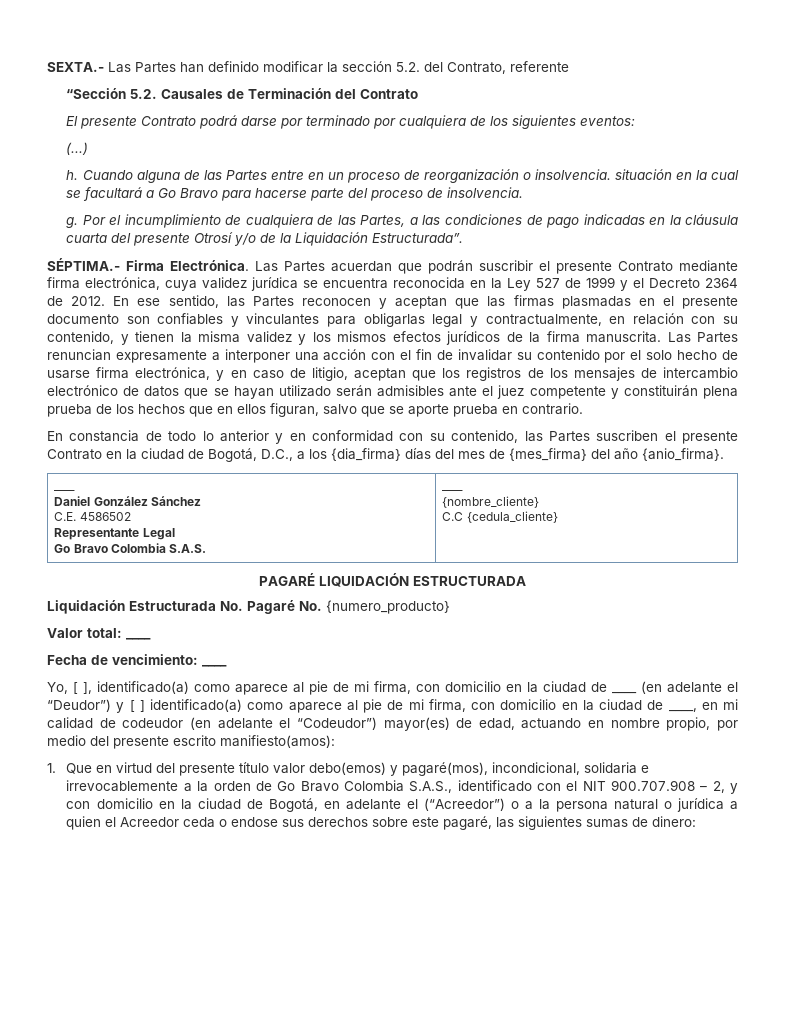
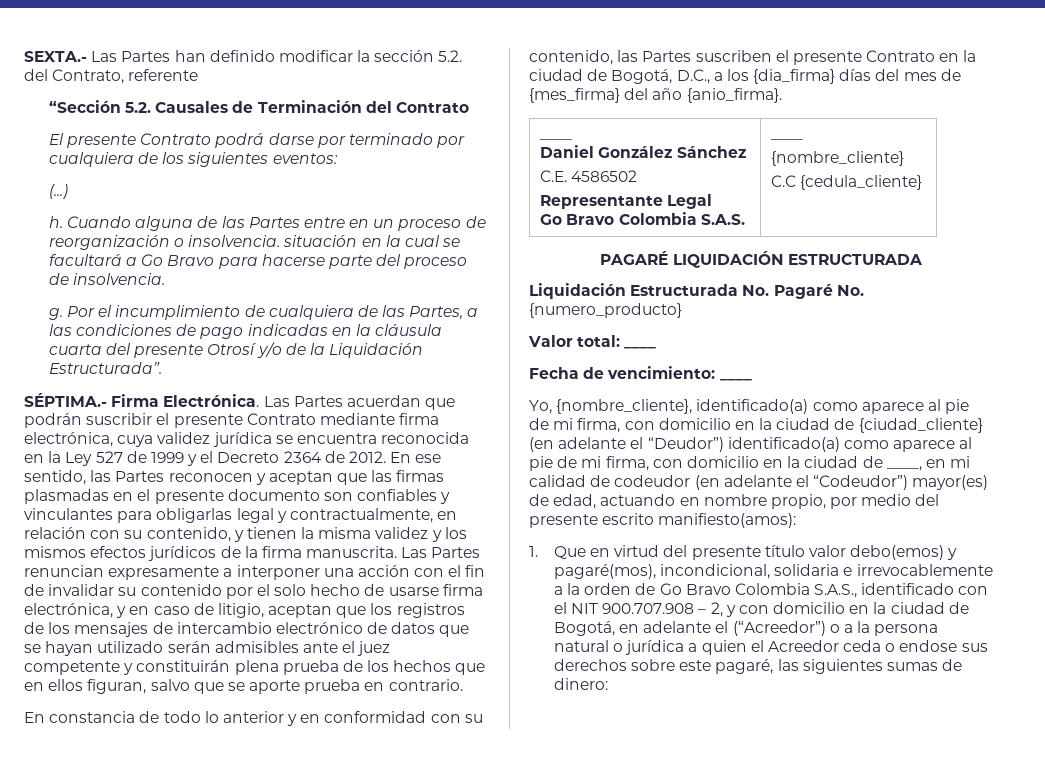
- Yo, [ ], identificado(a) como aparece al pie de mi firma, con domicilio en la ciudad de ____ (en adelante el “Deudor”) y [ ] identificado(a) como aparece al pie de mi firma, con domicilio en la ciudad de ____, en mi calidad de codeudor (en adelante el “Codeudor”) mayor(es) de edad, actuando en nombre propio, por medio del presente escrito manifiesto(amos):
+ Yo, {nombre_cliente}, identificado(a) como aparece al pie de mi firma, con domicilio en la ciudad de {ciudad_cliente} (en adelante el “Deudor”) identificado(a) como aparece al pie de mi firma, con domicilio en la ciudad de ____, en mi calidad de codeudor (en adelante el “Codeudor”) mayor(es) de edad, actuando en nombre propio, por medio del presente escrito manifiesto(amos):

